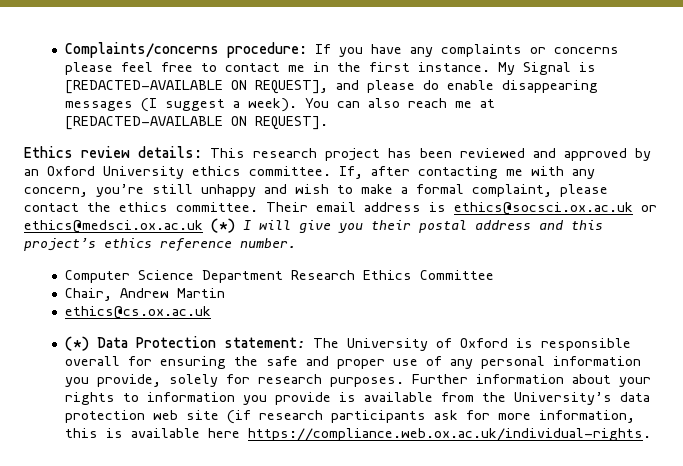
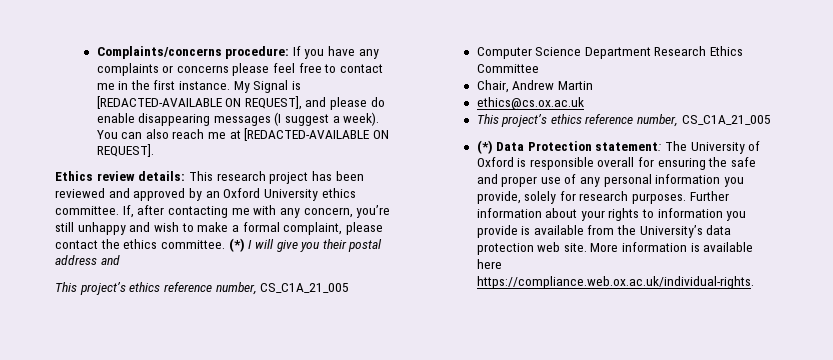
- Their email address is ethics@socsci.ox.ac.uk or ethics@medsci.ox.ac.uk (*) I will give you their postal address and this project’s ethics reference number.
+ (*) I will give you their postal address and
+ This project’s ethics reference number, CS_C1A_21_005
  ethics@cs.ox.ac.uk
+ This project’s ethics reference number, CS_C1A_21_005
- Further information about your rights to information you provide is available from the University’s data protection web site (if research participants ask for more information, this is available here https://compliance.web.ox.ac.uk/individual-rights.
+ Further information about your rights to information you provide is available from the University’s data protection web site. More information is available here https://compliance.web.ox.ac.uk/individual-rights.

